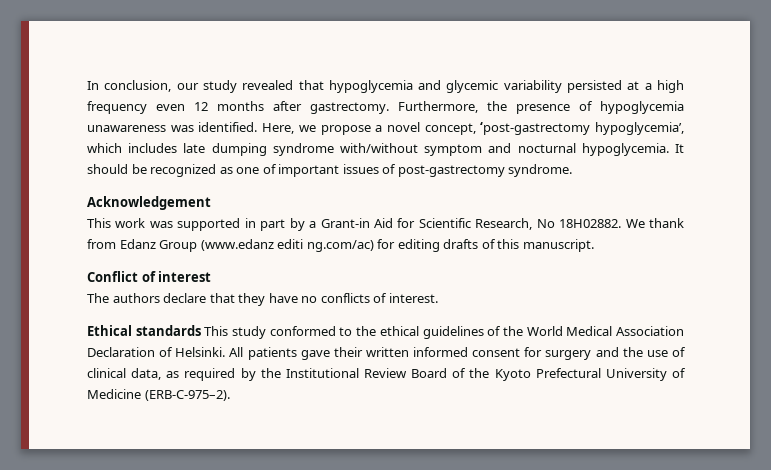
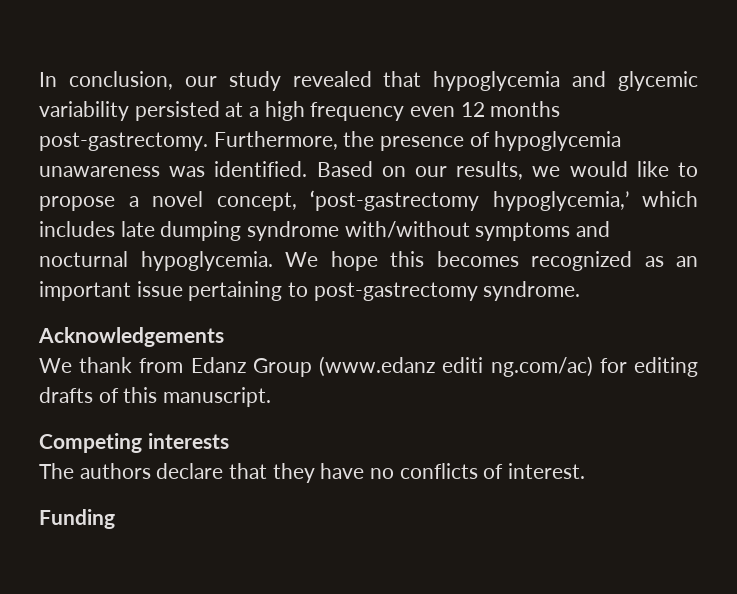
- In conclusion, our study revealed that hypoglycemia and glycemic variability persisted at a high frequency even 12 months after gastrectomy.
+ In conclusion, our study revealed that hypoglycemia and glycemic variability persisted at a high frequency even 12 months post-gastrectomy.
- Here, we propose a novel concept, ‘post-gastrectomy hypoglycemia’, which includes late dumping syndrome with/without symptom and nocturnal hypoglycemia.
+ Based on our results, we would like to propose a novel concept, ‘post-gastrectomy hypoglycemia,’ which includes late dumping syndrome with/without symptoms and nocturnal hypoglycemia.
- It should be recognized as one of important issues of post-gastrectomy syndrome.
- Acknowledgement
- This work was supported in part by a Grant-in Aid for Scientific Research, No 18H02882. We thank from Edanz Group (www.edanz editi ng.com/ac) for editing drafts of this manuscript.
+ We hope this becomes recognized as an important issue pertaining to post-gastrectomy syndrome.
+ Acknowledgements
+ We thank from Edanz Group (www.edanz editi ng.com/ac) for editing drafts of this manuscript.
- Conflict of interest
+ Competing interests
- Ethical standards This study conformed to the ethical guidelines of the World Medical Association Declaration of Helsinki. All patients gave their written informed consent for surgery and the use of clinical data, as required by the Institutional Review Board of the Kyoto Prefectural University of Medicine (ERB-C-975–2).
+ Funding

